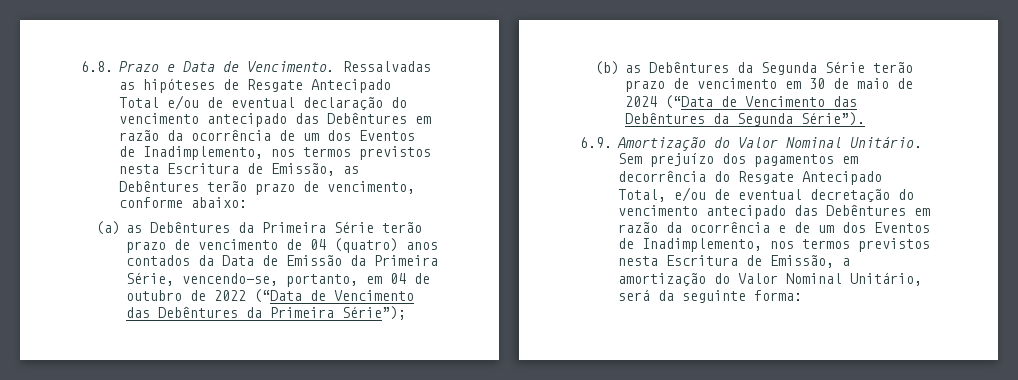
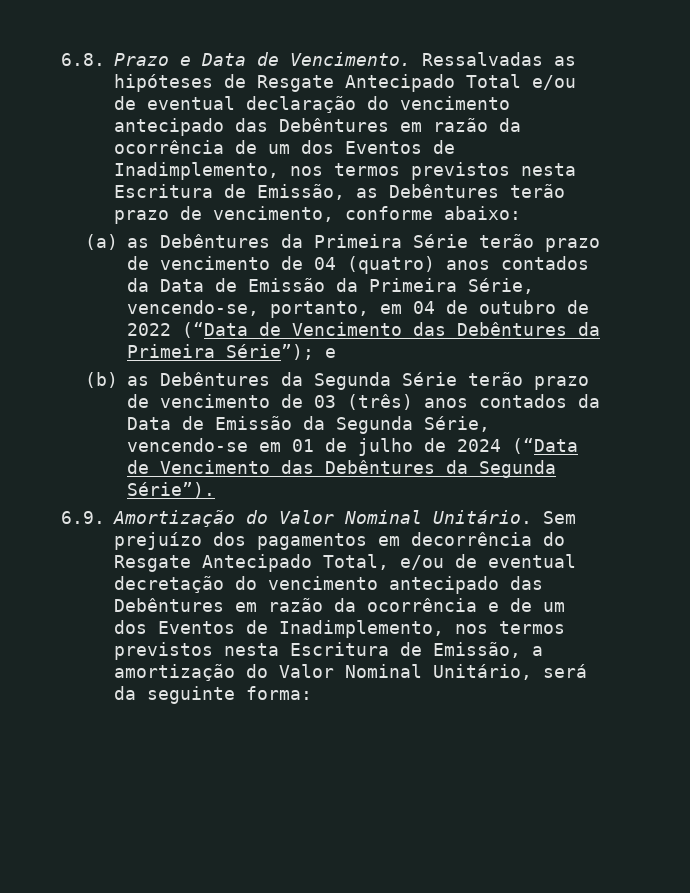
- (a) as Debêntures da Primeira Série terão prazo de vencimento de 04 (quatro) anos contados da Data de Emissão da Primeira Série, vencendo-se, portanto, em 04 de outubro de 2022 (“Data de Vencimento das Debêntures da Primeira Série”);
+ (a) as Debêntures da Primeira Série terão prazo de vencimento de 04 (quatro) anos contados da Data de Emissão da Primeira Série, vencendo-se, portanto, em 04 de outubro de 2022 (“Data de Vencimento das Debêntures da Primeira Série”); e
- (b) as Debêntures da Segunda Série terão prazo de vencimento em 30 de maio de 2024 (“Data de Vencimento das Debêntures da Segunda Série”).
+ (b) as Debêntures da Segunda Série terão prazo de vencimento de 03 (três) anos contados da Data de Emissão da Segunda Série, vencendo-se em 01 de julho de 2024 (“Data de Vencimento das Debêntures da Segunda Série”).

